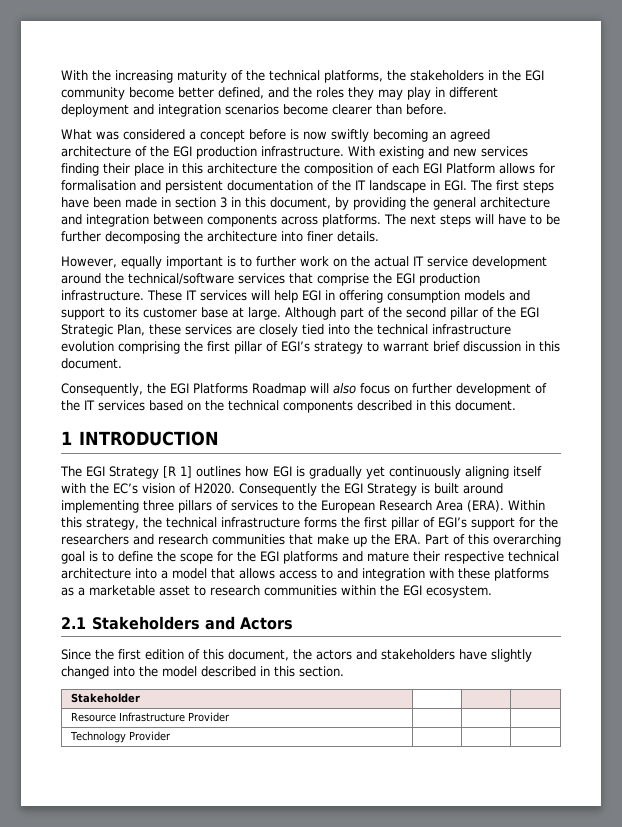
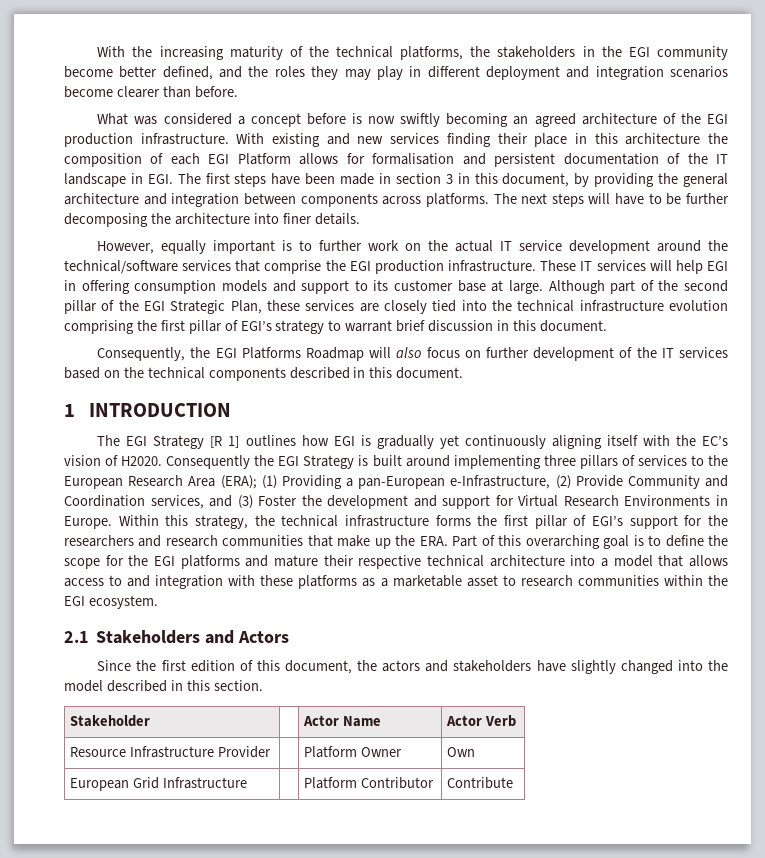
- Consequently the EGI Strategy is built around implementing three pillars of services to the European Research Area (ERA).
+ Consequently the EGI Strategy is built around implementing three pillars of services to the European Research Area (ERA); (1) Providing a pan-European e-Infrastructure, (2) Provide Community and Coordination services, and (3) Foster the development and support for Virtual Research Environments in Europe.
- Stakeholder | | |
+ Stakeholder | | Actor Name | Actor Verb
- Resource Infrastructure Provider | | |
- Technology Provider | | |
+ Resource Infrastructure Provider | | Platform Owner | Own
+ European Grid Infrastructure | | Platform Contributor | Contribute

